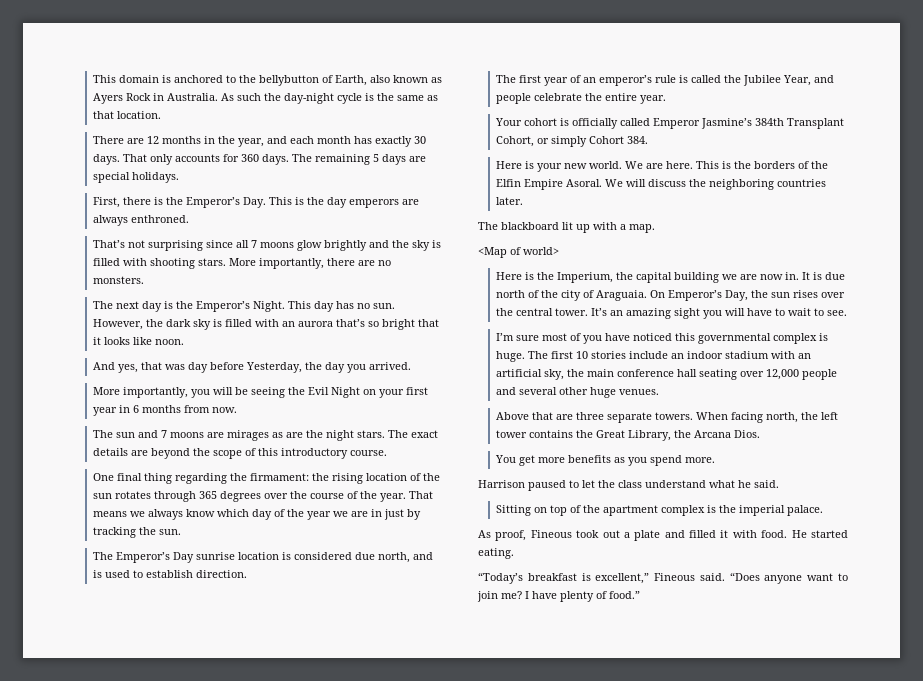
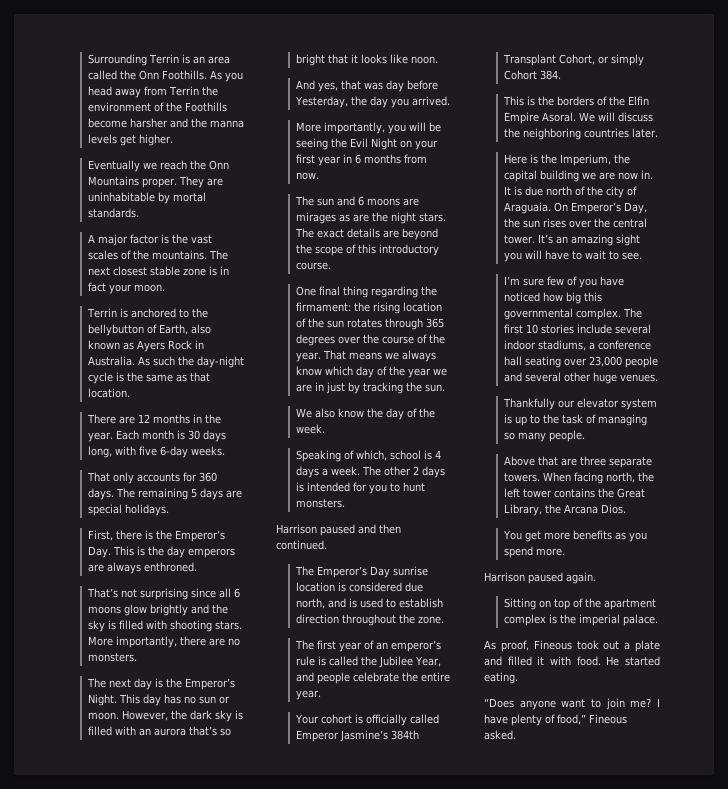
- This domain is anchored to the bellybutton of Earth, also known as Ayers Rock in Australia.
+ Surrounding Terrin is an area called the Onn Foothills. As you head away from Terrin the environment of the Foothills become harsher and the manna levels get higher.
+ Eventually we reach the Onn Mountains proper. They are uninhabitable by mortal standards.
+ A major factor is the vast scales of the mountains. The next closest stable zone is in fact your moon.
+ Terrin is anchored to the bellybutton of Earth, also known as Ayers Rock in Australia.
- There are 12 months in the year, and each month has exactly 30 days. That only accounts for 360 days.
+ There are 12 months in the year. Each month is 30 days long, with five 6-day weeks.
+ That only accounts for 360 days.
- That’s not surprising since all 7 moons glow brightly and the sky is filled with shooting stars.
+ That’s not surprising since all 6 moons glow brightly and the sky is filled with shooting stars.
- This day has no sun.
+ This day has no sun or moon.
- The sun and 7 moons are mirages as are the night stars.
+ The sun and 6 moons are mirages as are the night stars.
+ We also know the day of the week.
+ Speaking of which, school is 4 days a week. The other 2 days is intended for you to hunt monsters.
+ Harrison paused and then continued.
- The Emperor’s Day sunrise location is considered due north, and is used to establish direction.
+ The Emperor’s Day sunrise location is considered due north, and is used to establish direction throughout the zone.
- Here is your new world. We are here.
- The blackboard lit up with a map.
- <Map of world>
- I’m sure most of you have noticed this governmental complex is huge.
+ I’m sure few of you have noticed how big this governmental complex.
- The first 10 stories include an indoor stadium with an artificial sky, the main conference hall seating over 12,000 people and several other huge venues.
+ The first 10 stories include several indoor stadiums, a conference hall seating over 23,000 people and several other huge venues.
+ Thankfully our elevator system is up to the task of managing so many people.
- Harrison paused to let the class understand what he said.
+ Harrison paused again.
- “Today’s breakfast is excellent,” Fineous said.
- I have plenty of food.”
+ I have plenty of food,” Fineous asked.

